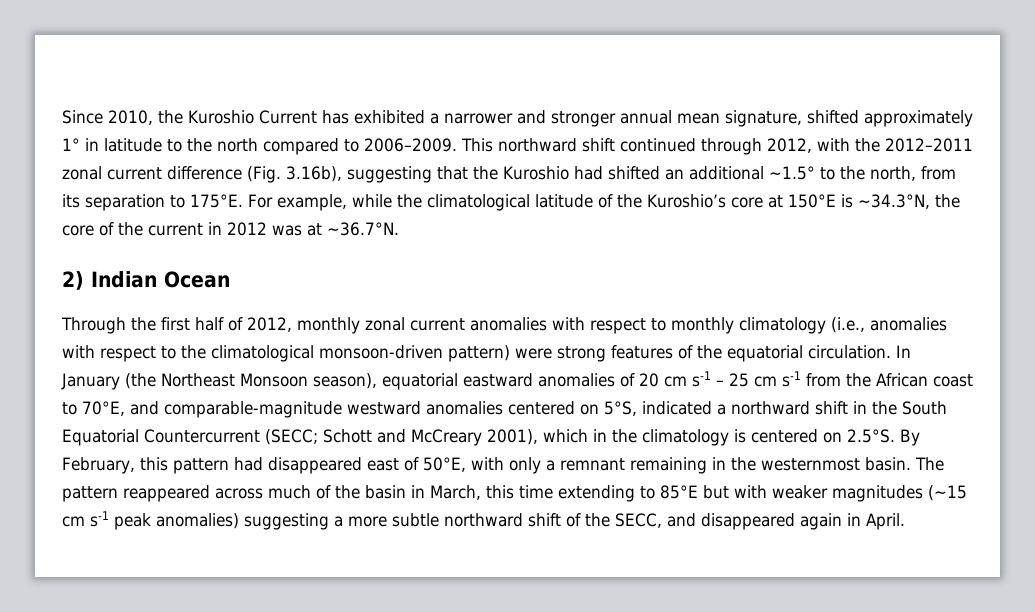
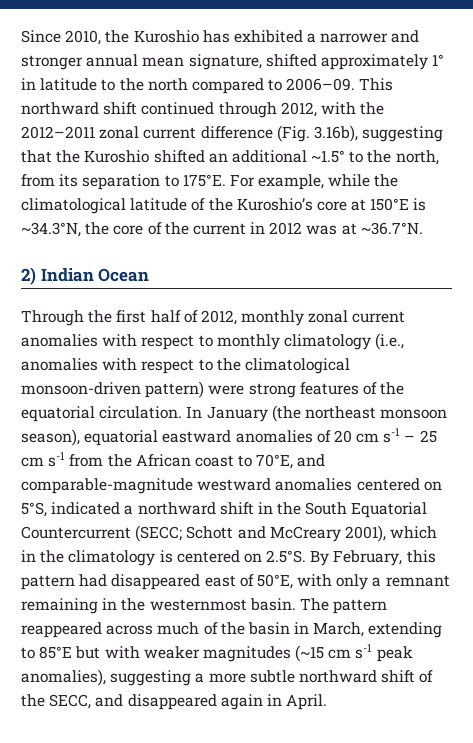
- Since 2010, the Kuroshio Current has exhibited a narrower and stronger annual mean signature, shifted approximately 1° in latitude to the north compared to 2006–2009.
+ Since 2010, the Kuroshio has exhibited a narrower and stronger annual mean signature, shifted approximately 1° in latitude to the north compared to 2006–09.
- This northward shift continued through 2012, with the 2012–2011 zonal current difference (Fig. 3.16b), suggesting that the Kuroshio had shifted an additional ~1.5° to the north, from its separation to 175°E.
+ This northward shift continued through 2012, with the 2012–2011 zonal current difference (Fig. 3.16b), suggesting that the Kuroshio shifted an additional ~1.5° to the north, from its separation to 175°E.
- In January (the Northeast Monsoon season), equatorial eastward anomalies of 20 cm s-1 – 25 cm s-1 from the African coast to 70°E, and comparable-magnitude westward anomalies centered on 5°S, indicated a northward shift in the South Equatorial Countercurrent (SECC;
+ In January (the northeast monsoon season), equatorial eastward anomalies of 20 cm s-1 – 25 cm s-1 from the African coast to 70°E, and comparable-magnitude westward anomalies centered on 5°S, indicated a northward shift in the South Equatorial Countercurrent (SECC;
- The pattern reappeared across much of the basin in March, this time extending to 85°E but with weaker magnitudes (~15 cm s-1 peak anomalies) suggesting a more subtle northward shift of the SECC, and disappeared again in April.
+ The pattern reappeared across much of the basin in March, extending to 85°E but with weaker magnitudes (~15 cm s-1 peak anomalies), suggesting a more subtle northward shift of the SECC, and disappeared again in April.

